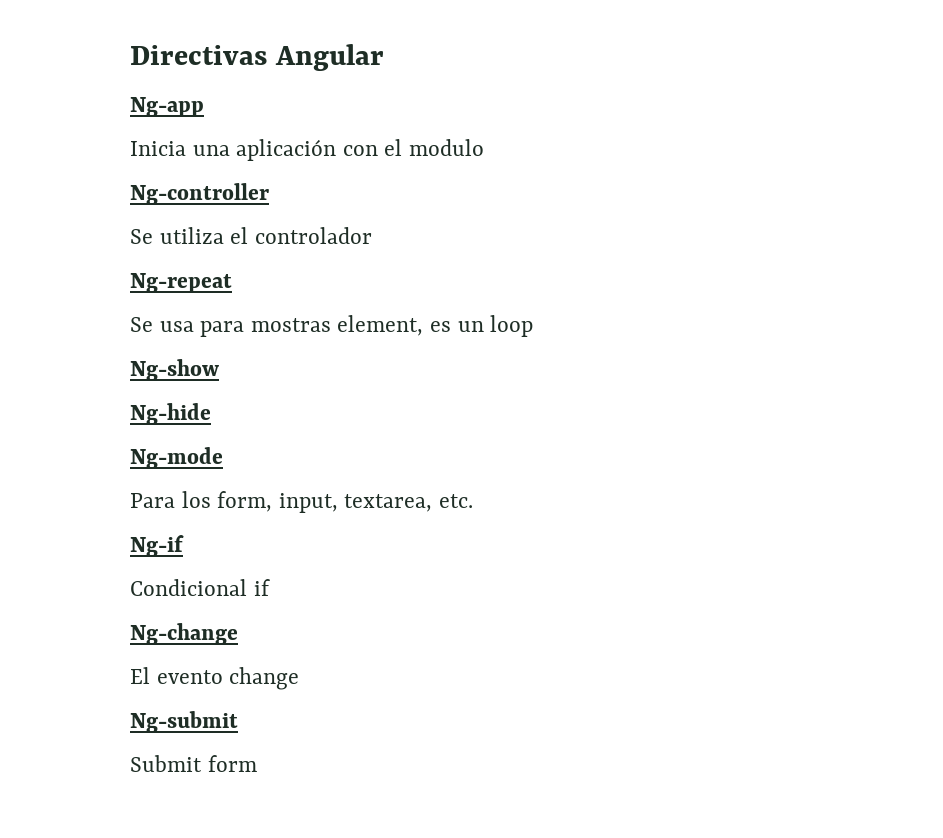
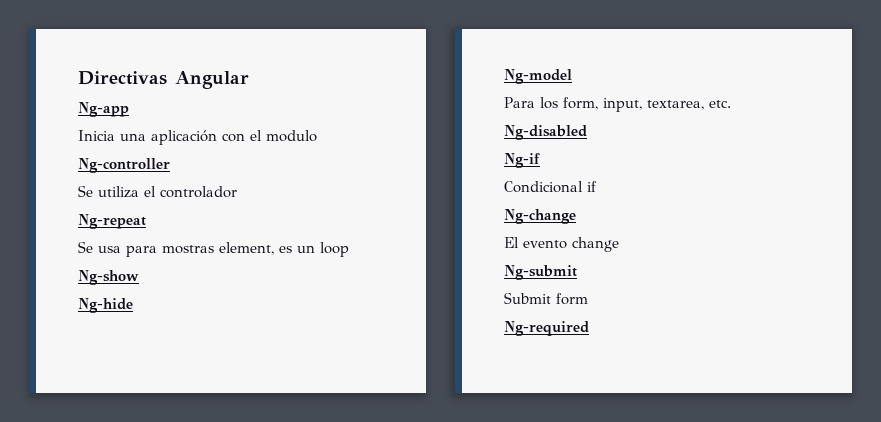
- Ng-mode
+ Ng-model
+ Ng-disabled
+ Ng-required

